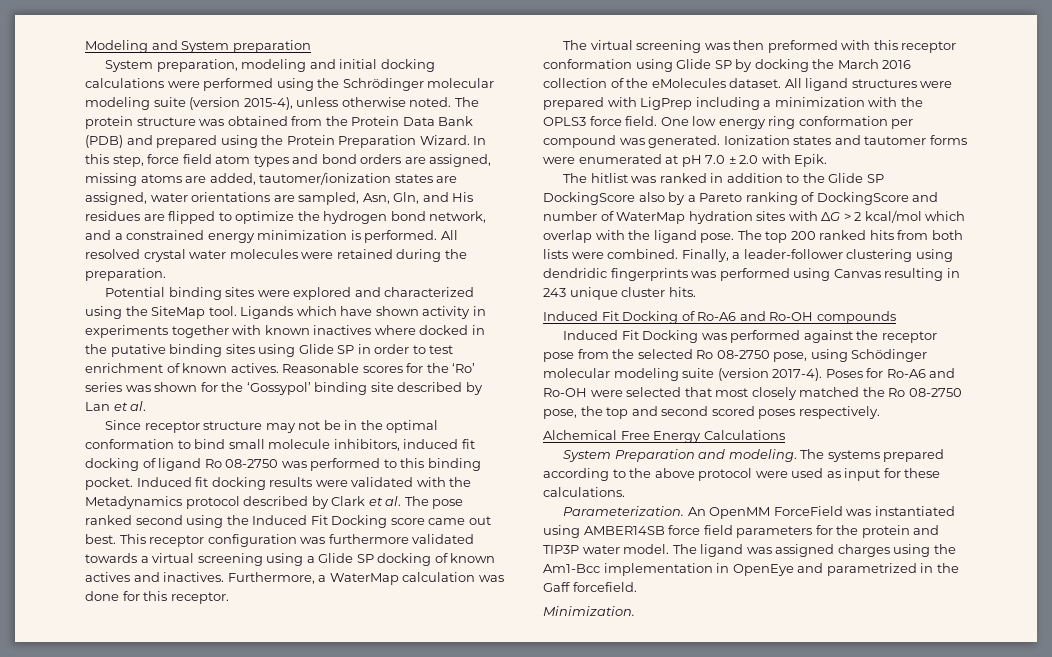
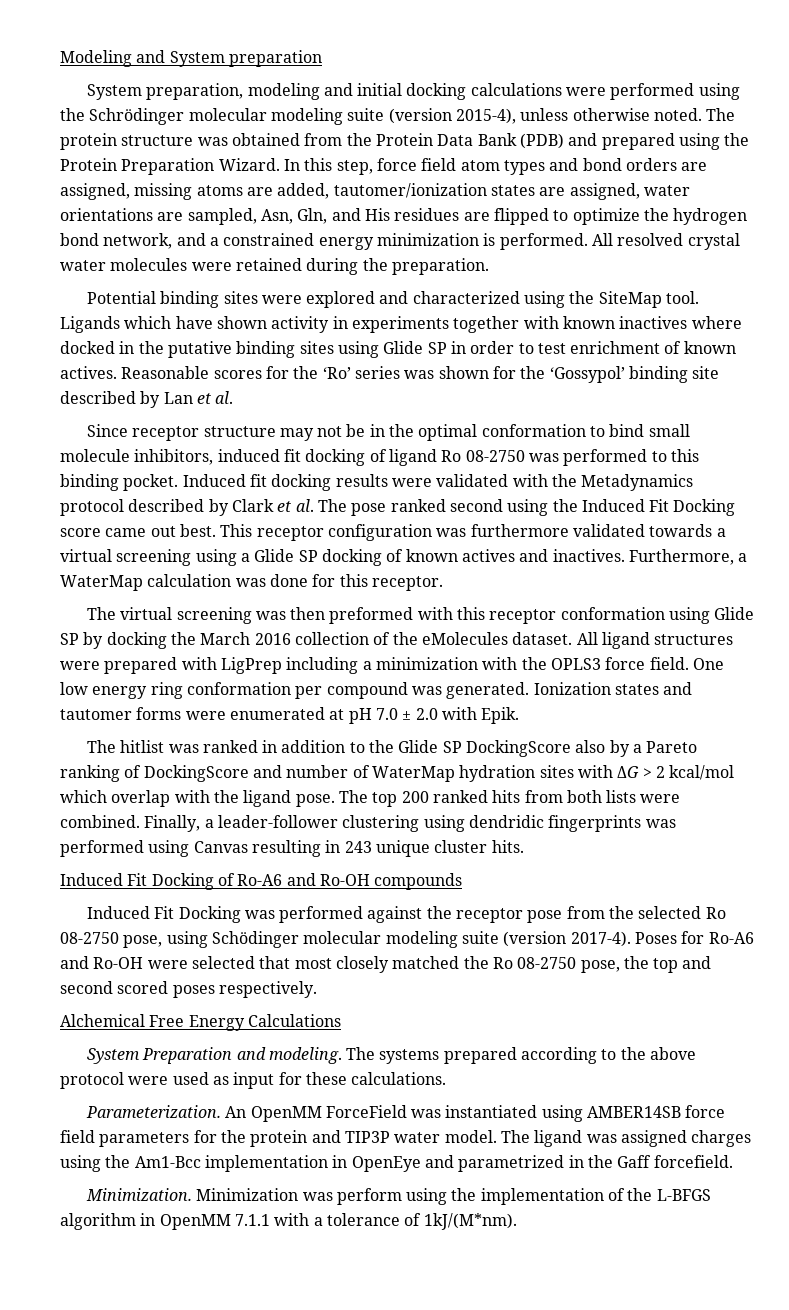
+ Minimization was perform using the implementation of the L-BFGS algorithm in OpenMM 7.1.1 with a tolerance of 1kJ/(M*nm).

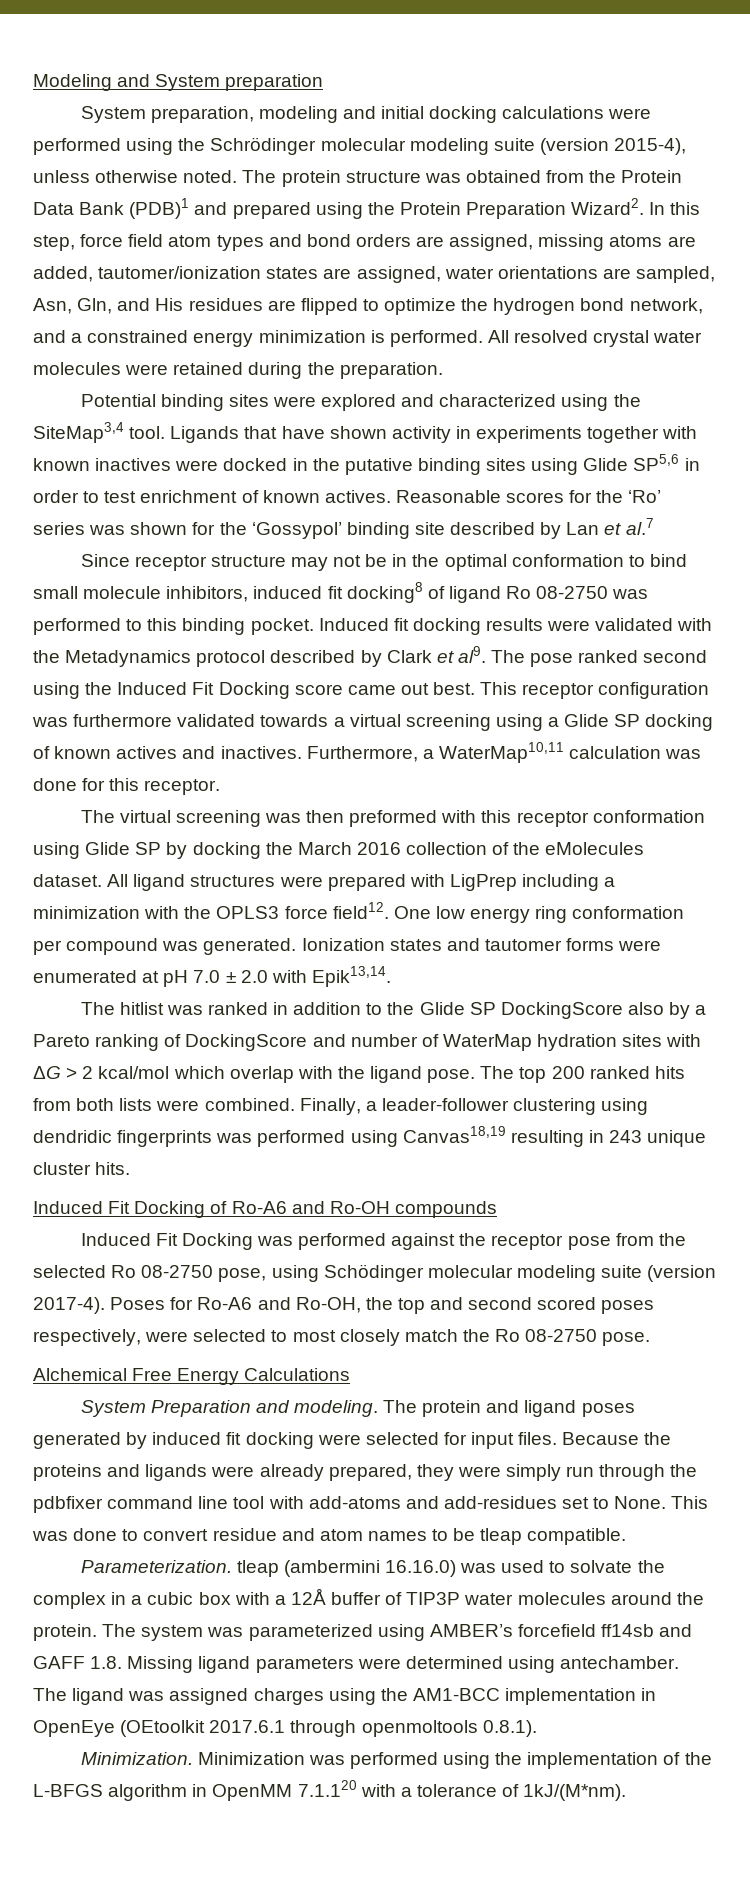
- The protein structure was obtained from the Protein Data Bank (PDB) and prepared using the Protein Preparation Wizard.
+ The protein structure was obtained from the Protein Data Bank (PDB)1 and prepared using the Protein Preparation Wizard2.
- Potential binding sites were explored and characterized using the SiteMap tool.
+ Potential binding sites were explored and characterized using the SiteMap3,4 tool.
- Ligands which have shown activity in experiments together with known inactives where docked in the putative binding sites using Glide SP in order to test enrichment of known actives.
+ Ligands that have shown activity in experiments together with known inactives were docked in the putative binding sites using Glide SP5,6 in order to test enrichment of known actives.
- Reasonable scores for the ‘Ro’ series was shown for the ‘Gossypol’ binding site described by Lan et al.
+ Reasonable scores for the ‘Ro’ series was shown for the ‘Gossypol’ binding site described by Lan et al.7
- Since receptor structure may not be in the optimal conformation to bind small molecule inhibitors, induced fit docking of ligand Ro 08-2750 was performed to this binding pocket.
+ Since receptor structure may not be in the optimal conformation to bind small molecule inhibitors, induced fit docking8 of ligand Ro 08-2750 was performed to this binding pocket.
- Induced fit docking results were validated with the Metadynamics protocol described by Clark et al. The pose ranked second using the Induced Fit Docking score came out best.
+ Induced fit docking results were validated with the Metadynamics protocol described by Clark et al9. The pose ranked second using the Induced Fit Docking score came out best.
- Furthermore, a WaterMap calculation was done for this receptor.
+ Furthermore, a WaterMap10,11 calculation was done for this receptor.
- All ligand structures were prepared with LigPrep including a minimization with the OPLS3 force field.
+ All ligand structures were prepared with LigPrep including a minimization with the OPLS3 force field12.
- Ionization states and tautomer forms were enumerated at pH 7.0 ± 2.0 with Epik.
+ Ionization states and tautomer forms were enumerated at pH 7.0 ± 2.0 with Epik13,14.
- Finally, a leader-follower clustering using dendridic fingerprints was performed using Canvas resulting in 243 unique cluster hits.
+ Finally, a leader-follower clustering using dendridic fingerprints was performed using Canvas18,19 resulting in 243 unique cluster hits.
- Poses for Ro-A6 and Ro-OH were selected that most closely matched the Ro 08-2750 pose, the top and second scored poses respectively.
+ Poses for Ro-A6 and Ro-OH, the top and second scored poses respectively, were selected to most closely match the Ro 08-2750 pose.
- The systems prepared according to the above protocol were used as input for these calculations.
- Parameterization. An OpenMM ForceField was instantiated using AMBER14SB force field parameters for the protein and TIP3P water model.
+ The protein and ligand poses generated by induced fit docking were selected for input files. Because the proteins and ligands were already prepared, they were simply run through the pdbfixer command line tool with add-atoms and add-residues set to None. This was done to convert residue and atom names to be tleap compatible.
+ Parameterization. tleap (ambermini 16.16.0) was used to solvate the complex in a cubic box with a 12Å buffer of TIP3P water molecules around the protein. The system was parameterized using AMBER’s forcefield ff14sb and GAFF 1.8. Missing ligand parameters were determined using antechamber.
- The ligand was assigned charges using the Am1-Bcc implementation in OpenEye and parametrized in the Gaff forcefield.
+ The ligand was assigned charges using the AM1-BCC implementation in OpenEye (OEtoolkit 2017.6.1 through openmoltools 0.8.1).
- Minimization was perform using the implementation of the L-BFGS algorithm in OpenMM 7.1.1 with a tolerance of 1kJ/(M*nm).
+ Minimization was performed using the implementation of the L-BFGS algorithm in OpenMM 7.1.120 with a tolerance of 1kJ/(M*nm).

